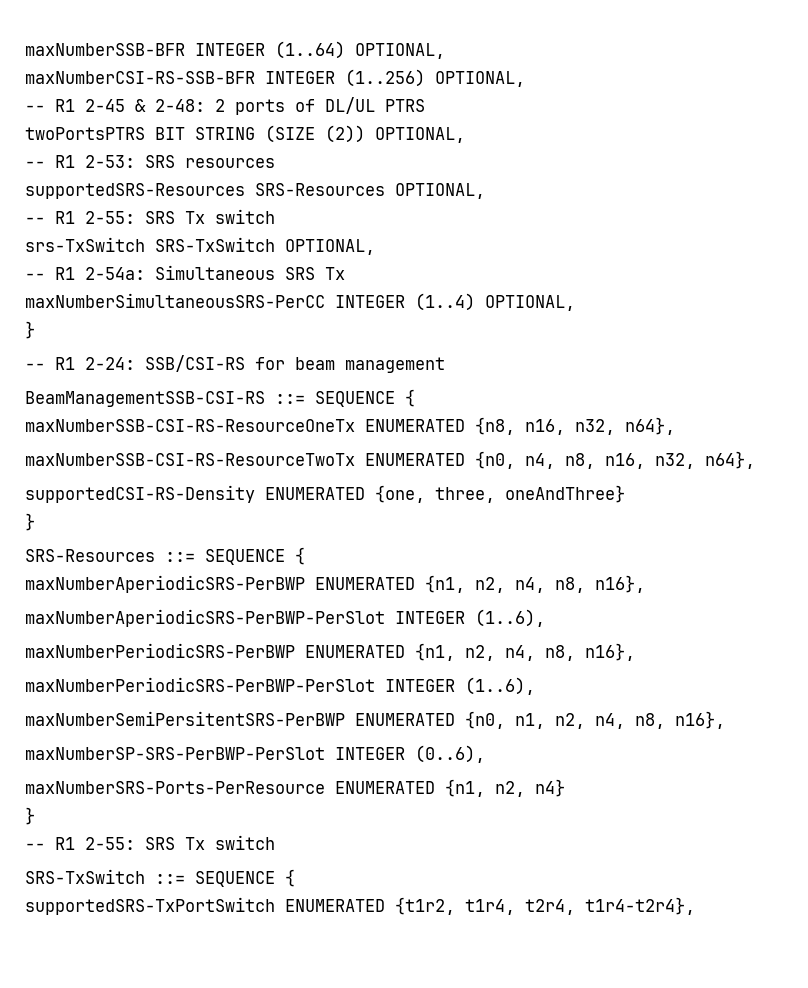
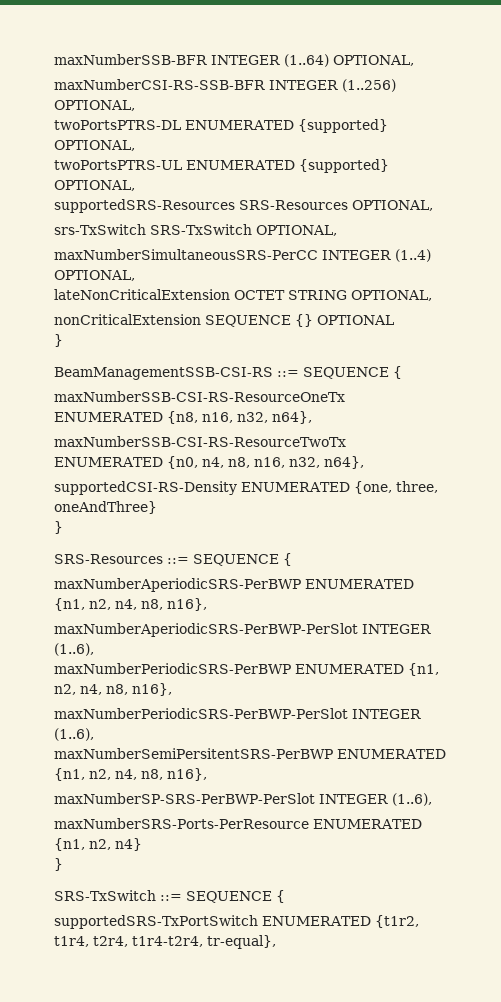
- -- R1 2-45 & 2-48: 2 ports of DL/UL PTRS
- twoPortsPTRS BIT STRING (SIZE (2)) OPTIONAL,
- -- R1 2-53: SRS resources
+ twoPortsPTRS-DL ENUMERATED {supported} OPTIONAL,
+ twoPortsPTRS-UL ENUMERATED {supported} OPTIONAL,
  supportedSRS-Resources SRS-Resources OPTIONAL,
- -- R1 2-55: SRS Tx switch
  srs-TxSwitch SRS-TxSwitch OPTIONAL,
- -- R1 2-54a: Simultaneous SRS Tx
  maxNumberSimultaneousSRS-PerCC INTEGER (1..4) OPTIONAL,
+ lateNonCriticalExtension OCTET STRING OPTIONAL,
+ nonCriticalExtension SEQUENCE {} OPTIONAL
  }
- -- R1 2-24: SSB/CSI-RS for beam management
- maxNumberSemiPersitentSRS-PerBWP ENUMERATED {n0, n1, n2, n4, n8, n16},
+ maxNumberSemiPersitentSRS-PerBWP ENUMERATED {n1, n2, n4, n8, n16},
- maxNumberSP-SRS-PerBWP-PerSlot INTEGER (0..6),
+ maxNumberSP-SRS-PerBWP-PerSlot INTEGER (1..6),
  maxNumberSRS-Ports-PerResource ENUMERATED {n1, n2, n4}
  }
- -- R1 2-55: SRS Tx switch
- supportedSRS-TxPortSwitch ENUMERATED {t1r2, t1r4, t2r4, t1r4-t2r4},
+ supportedSRS-TxPortSwitch ENUMERATED {t1r2, t1r4, t2r4, t1r4-t2r4, tr-equal},

